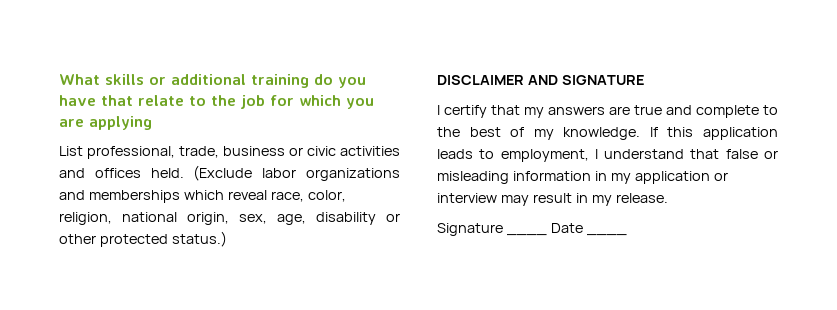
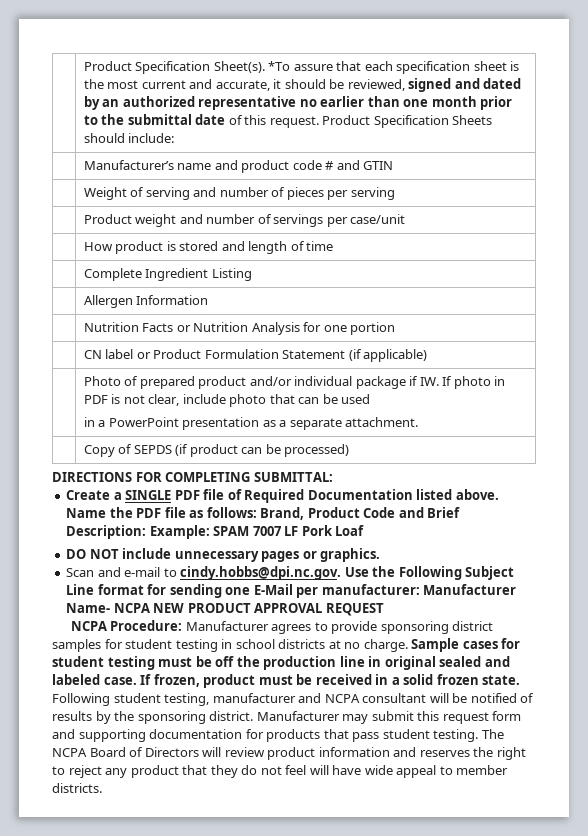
- What skills or additional training do you have that relate to the job for which you are applying
- List professional, trade, business or civic activities and offices held. (Exclude labor organizations and memberships which reveal race, color, religion, national origin, sex, age, disability or other protected status.)
- DISCLAIMER AND SIGNATURE
- I certify that my answers are true and complete to the best of my knowledge. If this application leads to employment, I understand that false or misleading information in my application or interview may result in my release.
- Signature ____ Date ____
+ Product Specification Sheet(s). *To assure that each specification sheet is the most current and accurate, it should be reviewed, signed and dated by an authorized representative no earlier than one month prior to the submittal date of this request. Product Specification Sheets should include:
+ | Manufacturer’s name and product code # and GTIN
+ | Weight of serving and number of pieces per serving
+ | Product weight and number of servings per case/unit
+ | How product is stored and length of time
+ | Complete Ingredient Listing
+ | Allergen Information
+ | Nutrition Facts or Nutrition Analysis for one portion
+ | CN label or Product Formulation Statement (if applicable)
+ | Photo of prepared product and/or individual package if IW. If photo in PDF is not clear, include photo that can be used
+ in a PowerPoint presentation as a separate attachment.
+ | Copy of SEPDS (if product can be processed)
+ DIRECTIONS FOR COMPLETING SUBMITTAL:
+ Create a SINGLE PDF file of Required Documentation listed above. Name the PDF file as follows: Brand, Product Code and Brief Description: Example: SPAM 7007 LF Pork Loaf
+ DO NOT include unnecessary pages or graphics.
+ Scan and e-mail to cindy.hobbs@dpi.nc.gov. Use the Following Subject Line format for sending one E-Mail per manufacturer: Manufacturer Name- NCPA NEW PRODUCT APPROVAL REQUEST
+ NCPA Procedure: Manufacturer agrees to provide sponsoring district samples for student testing in school districts at no charge. Sample cases for student testing must be off the production line in original sealed and labeled case. If frozen, product must be received in a solid frozen state. Following student testing, manufacturer and NCPA consultant will be notified of results by the sponsoring district. Manufacturer may submit this request form and supporting documentation for products that pass student testing. The NCPA Board of Directors will review product information and reserves the right to reject any product that they do not feel will have wide appeal to member districts.

